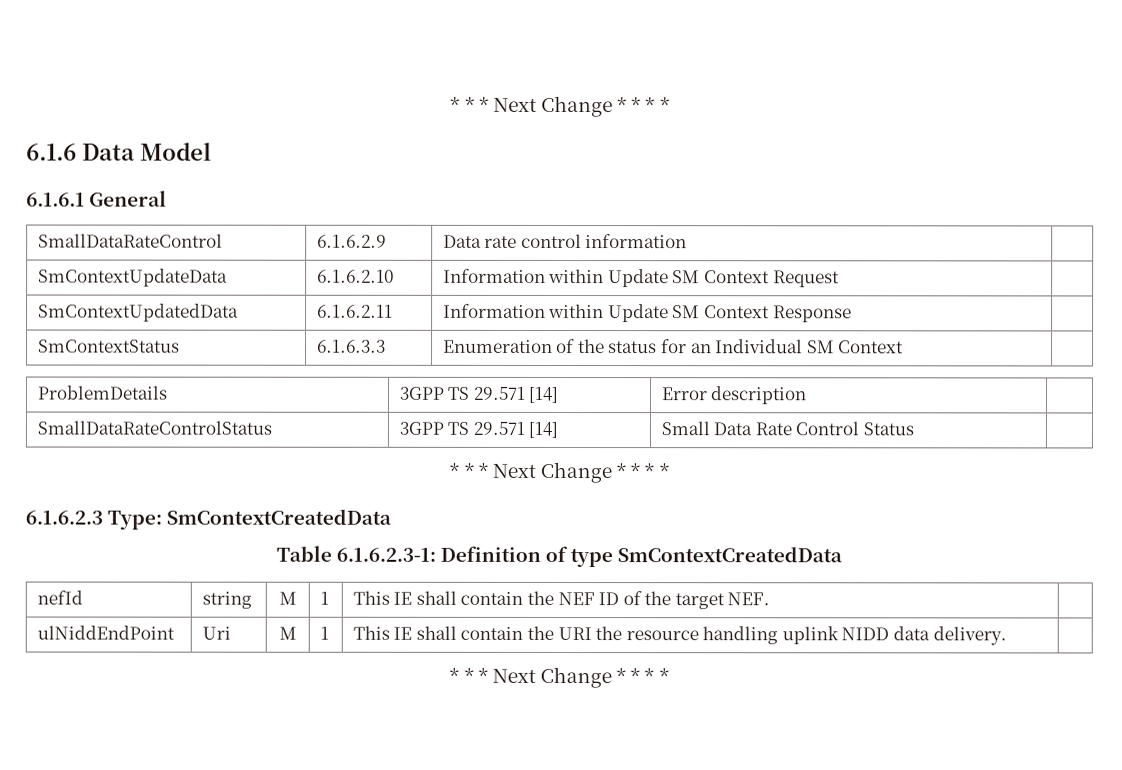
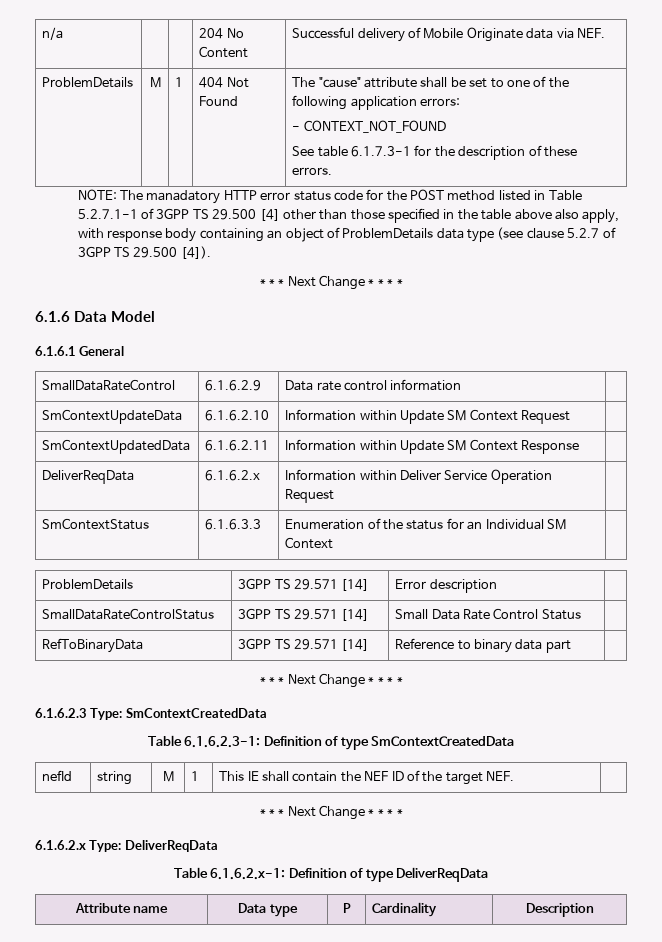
+ n/a | | | 204 No Content | Successful delivery of Mobile Originate data via NEF.
+ ProblemDetails | M | 1 | 404 Not Found | The "cause" attribute shall be set to one of the following application errors:
+ - CONTEXT_NOT_FOUND
+ See table 6.1.7.3-1 for the description of these errors.
+ NOTE: The manadatory HTTP error status code for the POST method listed in Table 5.2.7.1-1 of 3GPP TS 29.500 [4] other than those specified in the table above also apply, with response body containing an object of ProblemDetails data type (see clause 5.2.7 of 3GPP TS 29.500 [4]).
+ DeliverReqData | 6.1.6.2.x | Information within Deliver Service Operation Request |
+ RefToBinaryData | 3GPP TS 29.571 [14] | Reference to binary data part |
  nefId | string | M | 1 | This IE shall contain the NEF ID of the target NEF. |
- ulNiddEndPoint | Uri | M | 1 | This IE shall contain the URI the resource handling uplink NIDD data delivery. |
  * * * Next Change * * * *
+ 6.1.6.2.x Type: DeliverReqData
+ Table 6.1.6.2.x-1: Definition of type DeliverReqData
+ Attribute name | Data type | P | Cardinality | Description

